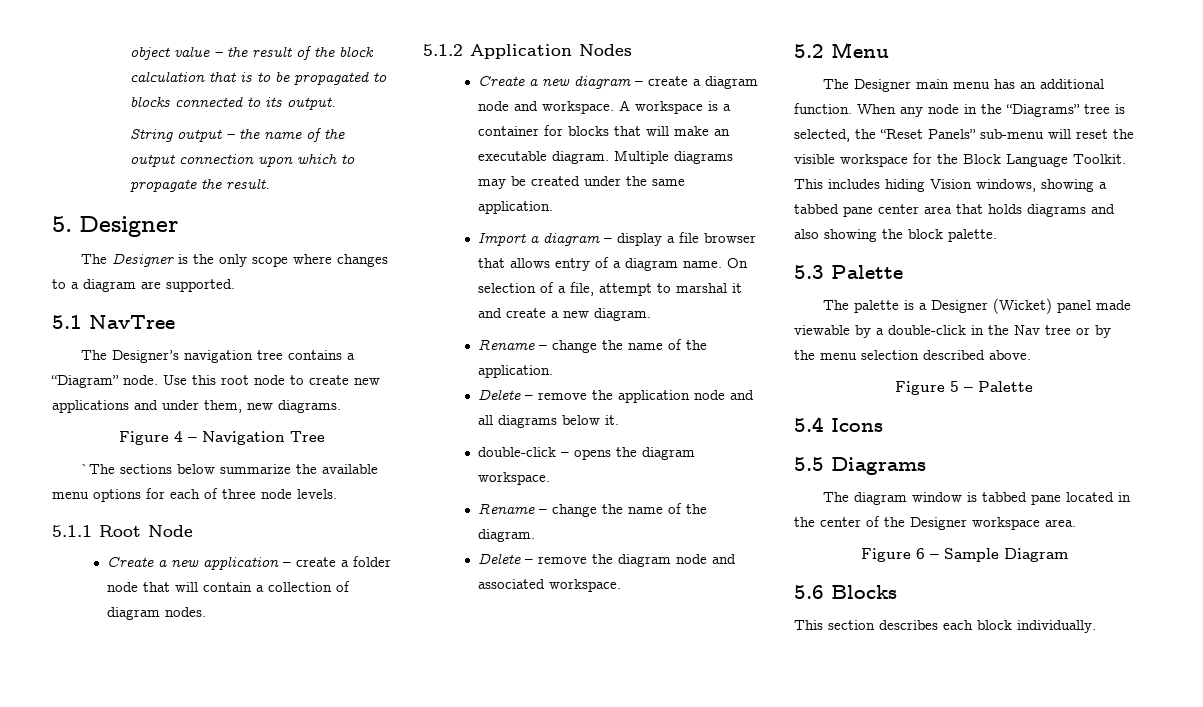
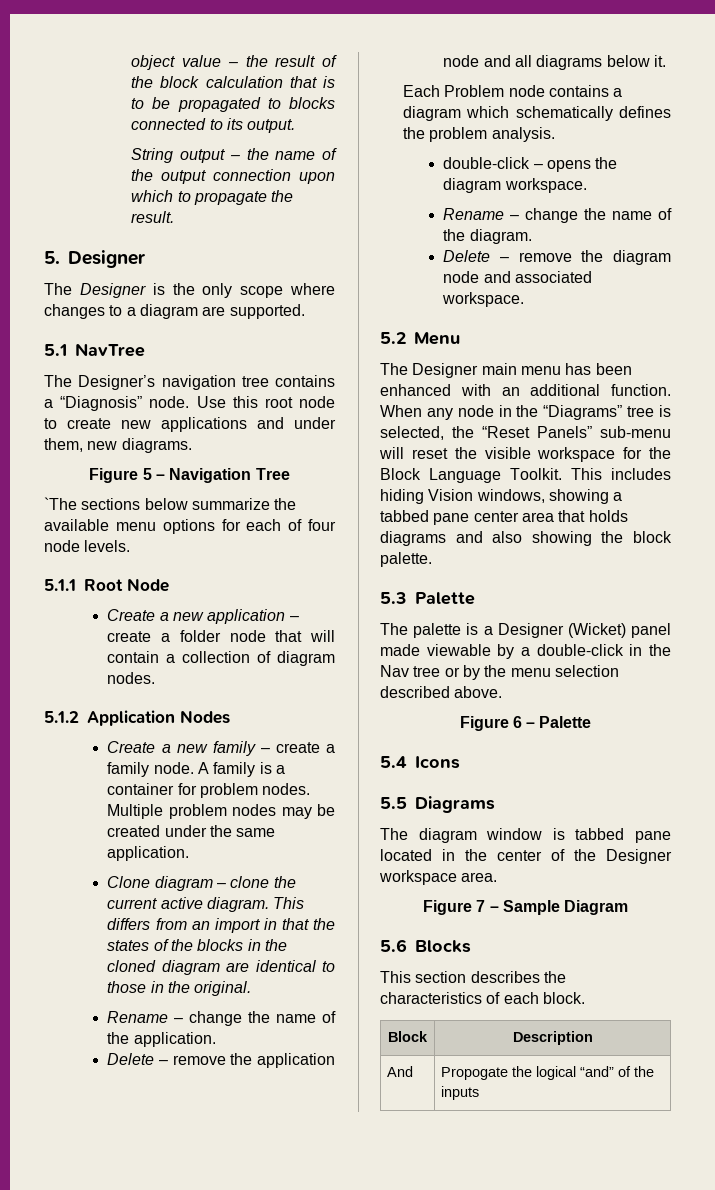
- The Designer’s navigation tree contains a “Diagram” node.
+ The Designer’s navigation tree contains a “Diagnosis” node.
- Figure 4 – Navigation Tree
+ Figure 5 – Navigation Tree
- `The sections below summarize the available menu options for each of three node levels.
+ `The sections below summarize the available menu options for each of four node levels.
- Create a new diagram – create a diagram node and workspace. A workspace is a container for blocks that will make an executable diagram. Multiple diagrams may be created under the same application.
+ Create a new family – create a family node. A family is a container for problem nodes. Multiple problem nodes may be created under the same application.
- Import a diagram – display a file browser that allows entry of a diagram name. On selection of a file, attempt to marshal it and create a new diagram.
+ Clone diagram – clone the current active diagram. This differs from an import in that the states of the blocks in the cloned diagram are identical to those in the original.
+ Each Problem node contains a diagram which schematically defines the problem analysis.
- The Designer main menu has an additional function.
+ The Designer main menu has been enhanced with an additional function.
- Figure 5 – Palette
+ Figure 6 – Palette
- Figure 6 – Sample Diagram
+ Figure 7 – Sample Diagram
- This section describes each block individually.
+ This section describes the characteristics of each block.
+ Block | Description
+ And | Propogate the logical “and” of the inputs

